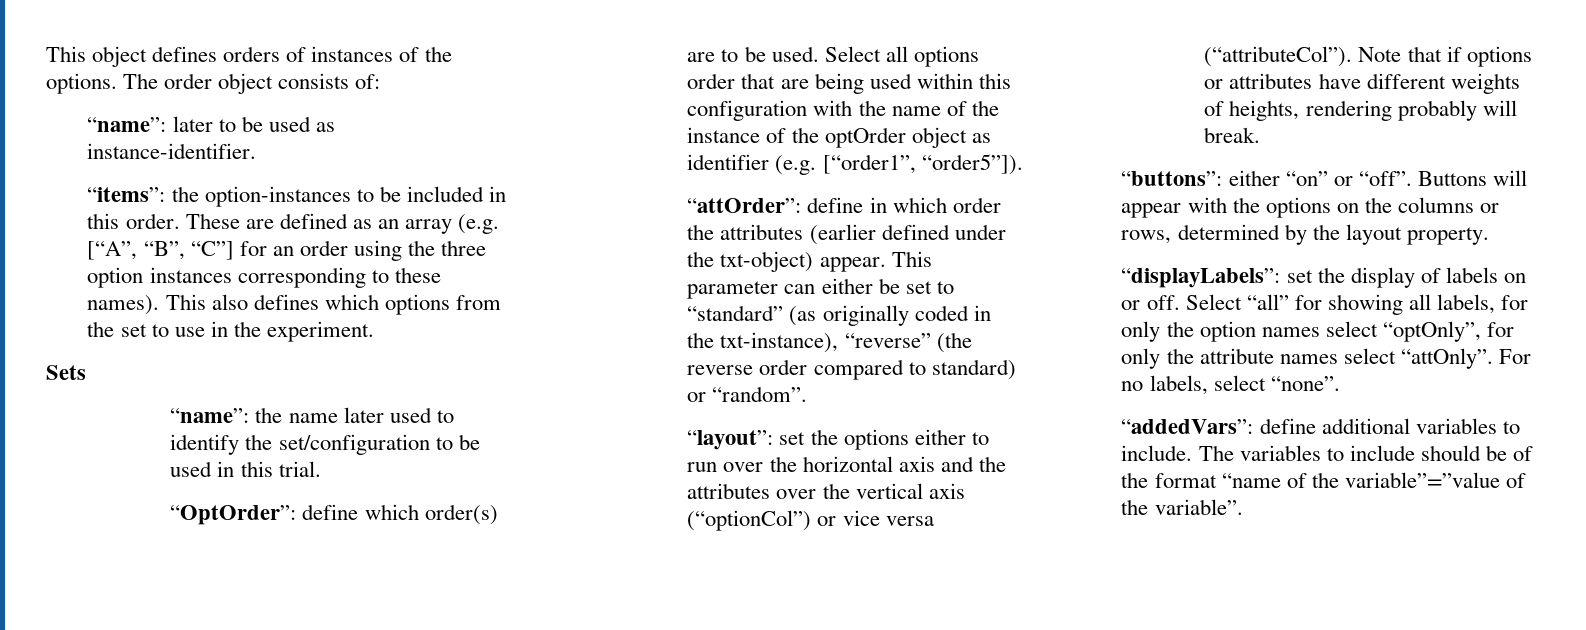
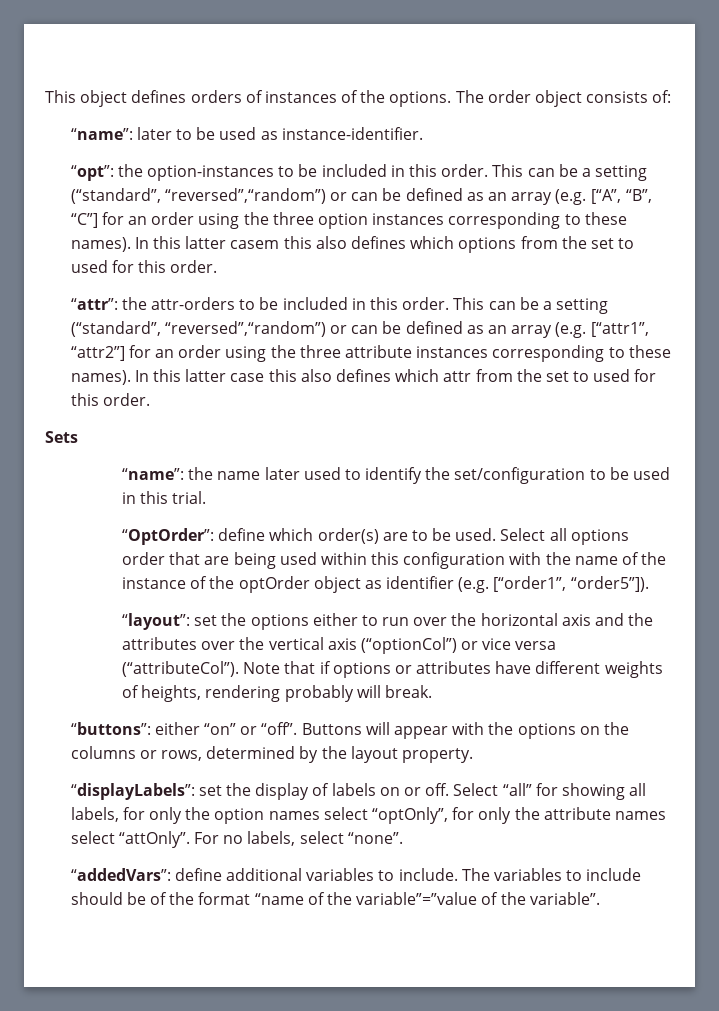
- “items”: the option-instances to be included in this order.
+ “opt”: the option-instances to be included in this order.
- These are defined as an array (e.g. [“A”, “B”, “C”] for an order using the three option instances corresponding to these names).
+ This can be a setting (“standard”, “reversed”,“random”) or can be defined as an array (e.g. [“A”, “B”, “C”] for an order using the three option instances corresponding to these names).
- This also defines which options from the set to use in the experiment.
+ In this latter casem this also defines which options from the set to used for this order.
+ “attr”: the attr-orders to be included in this order. This can be a setting (“standard”, “reversed”,“random”) or can be defined as an array (e.g. [“attr1”, “attr2”] for an order using the three attribute instances corresponding to these names). In this latter case this also defines which attr from the set to used for this order.
- “attOrder”: define in which order the attributes (earlier defined under the txt-object) appear. This parameter can either be set to “standard” (as originally coded in the txt-instance), “reverse” (the reverse order compared to standard) or “random”.

